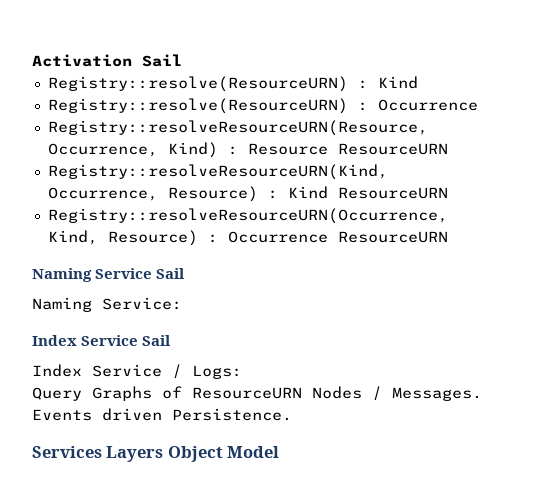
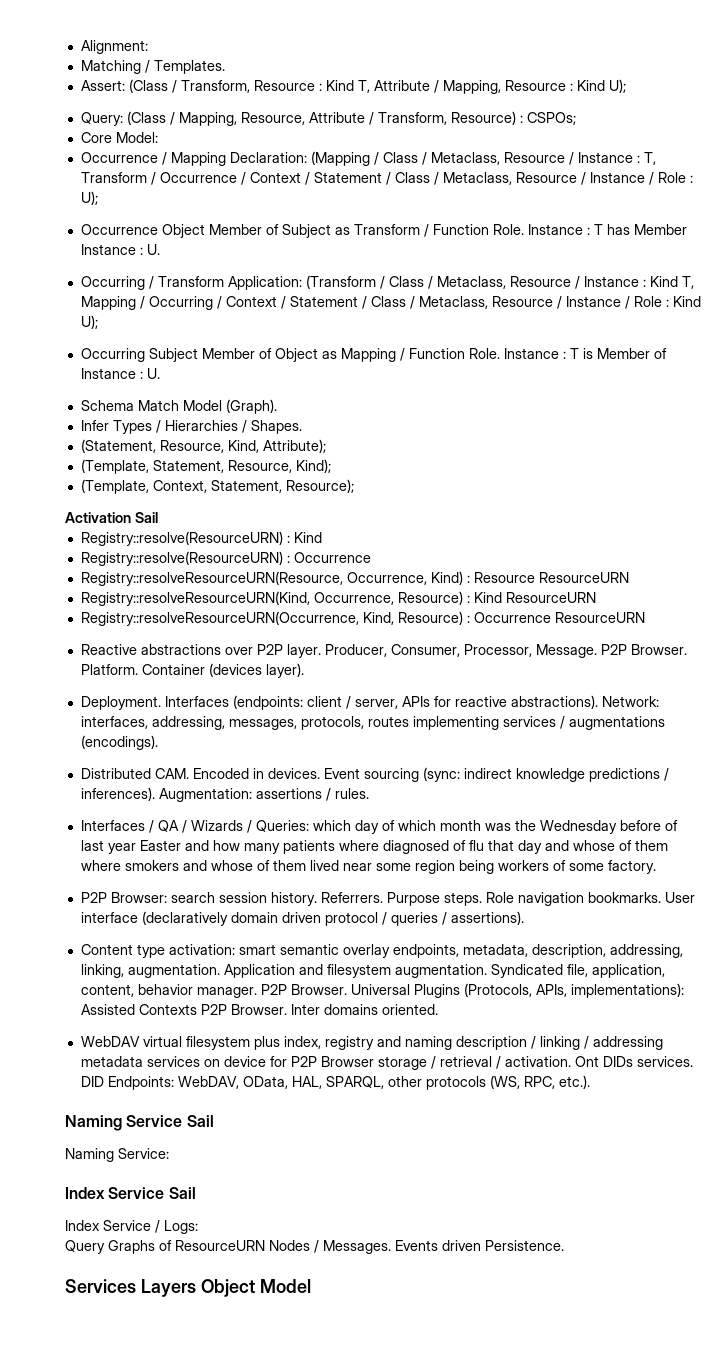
+ Alignment:
+ Matching / Templates.
+ Assert: (Class / Transform, Resource : Kind T, Attribute / Mapping, Resource : Kind U);
+ Query: (Class / Mapping, Resource, Attribute / Transform, Resource) : CSPOs;
+ Core Model:
+ Occurrence / Mapping Declaration: (Mapping / Class / Metaclass, Resource / Instance : T, Transform / Occurrence / Context / Statement / Class / Metaclass, Resource / Instance / Role : U);
+ Occurrence Object Member of Subject as Transform / Function Role. Instance : T has Member Instance : U.
+ Occurring / Transform Application: (Transform / Class / Metaclass, Resource / Instance : Kind T, Mapping / Occurring / Context / Statement / Class / Metaclass, Resource / Instance / Role : Kind U);
+ Occurring Subject Member of Object as Mapping / Function Role. Instance : T is Member of Instance : U.
+ Schema Match Model (Graph).
+ Infer Types / Hierarchies / Shapes.
+ (Statement, Resource, Kind, Attribute);
+ (Template, Statement, Resource, Kind);
+ (Template, Context, Statement, Resource);
+ Reactive abstractions over P2P layer. Producer, Consumer, Processor, Message. P2P Browser. Platform. Container (devices layer).
+ Deployment. Interfaces (endpoints: client / server, APIs for reactive abstractions). Network: interfaces, addressing, messages, protocols, routes implementing services / augmentations (encodings).
+ Distributed CAM. Encoded in devices. Event sourcing (sync: indirect knowledge predictions / inferences). Augmentation: assertions / rules.
+ Interfaces / QA / Wizards / Queries: which day of which month was the Wednesday before of last year Easter and how many patients where diagnosed of flu that day and whose of them where smokers and whose of them lived near some region being workers of some factory.
+ P2P Browser: search session history. Referrers. Purpose steps. Role navigation bookmarks. User interface (declaratively domain driven protocol / queries / assertions).
+ Content type activation: smart semantic overlay endpoints, metadata, description, addressing, linking, augmentation. Application and filesystem augmentation. Syndicated file, application, content, behavior manager. P2P Browser. Universal Plugins (Protocols, APIs, implementations): Assisted Contexts P2P Browser. Inter domains oriented.
+ WebDAV virtual filesystem plus index, registry and naming description / linking / addressing metadata services on device for P2P Browser storage / retrieval / activation. Ont DIDs services. DID Endpoints: WebDAV, OData, HAL, SPARQL, other protocols (WS, RPC, etc.).

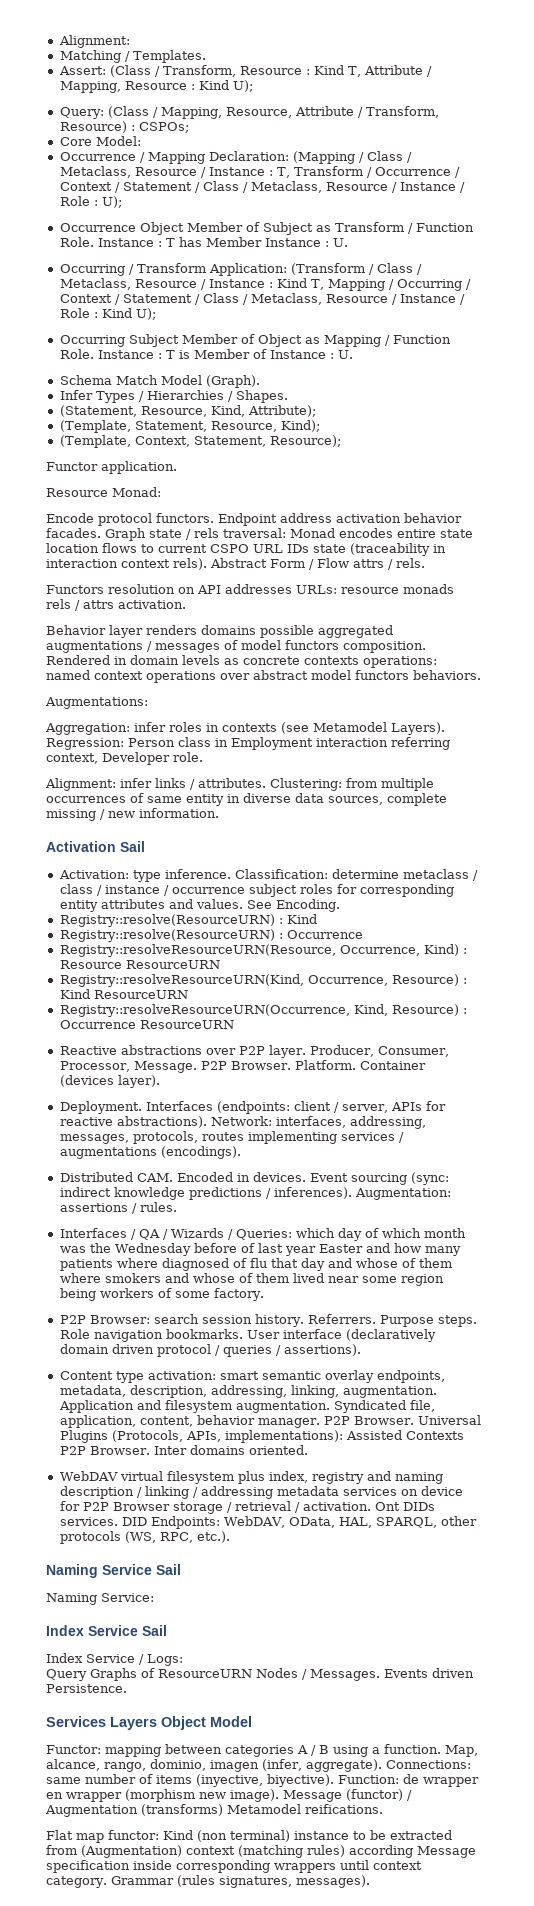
+ Functor application.
+ Resource Monad:
+ Encode protocol functors. Endpoint address activation behavior facades. Graph state / rels traversal: Monad encodes entire state location flows to current CSPO URL IDs state (traceability in interaction context rels). Abstract Form / Flow attrs / rels.
+ Functors resolution on API addresses URLs: resource monads rels / attrs activation.
+ Behavior layer renders domains possible aggregated augmentations / messages of model functors composition. Rendered in domain levels as concrete contexts operations: named context operations over abstract model functors behaviors.
+ Augmentations:
+ Aggregation: infer roles in contexts (see Metamodel Layers). Regression: Person class in Employment interaction referring context, Developer role.
+ Alignment: infer links / attributes. Clustering: from multiple occurrences of same entity in diverse data sources, complete missing / new information.
  Activation Sail
+ Activation: type inference. Classification: determine metaclass / class / instance / occurrence subject roles for corresponding entity attributes and values. See Encoding.
+ Functor: mapping between categories A / B using a function. Map, alcance, rango, dominio, imagen (infer, aggregate). Connections: same number of items (inyective, biyective). Function: de wrapper en wrapper (morphism new image). Message (functor) / Augmentation (transforms) Metamodel reifications.
+ Flat map functor: Kind (non terminal) instance to be extracted from (Augmentation) context (matching rules) according Message specification inside corresponding wrappers until context category. Grammar (rules signatures, messages).

